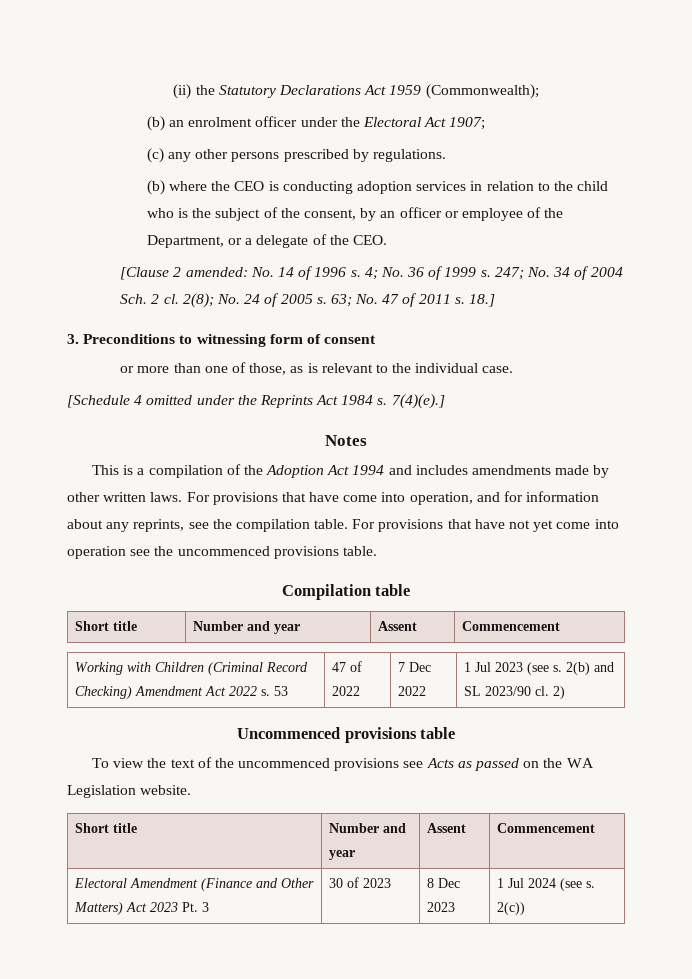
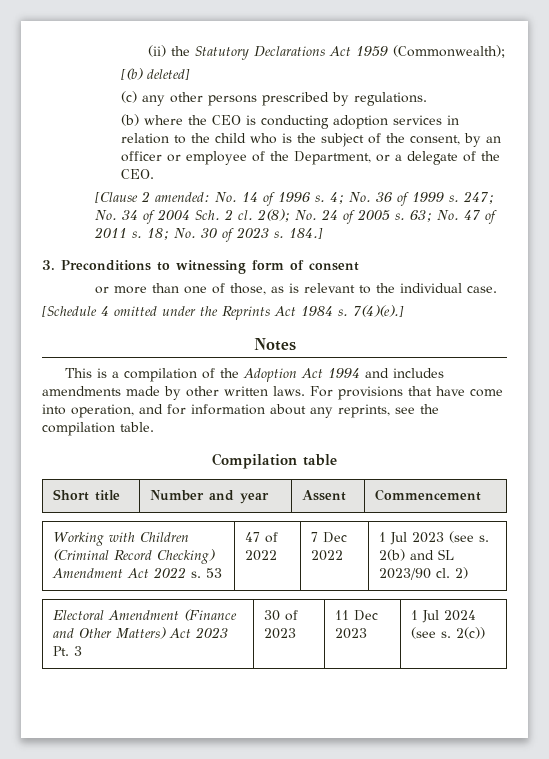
- (b) an enrolment officer under the Electoral Act 1907;
+ [(b) deleted]
- 18.]
+ 18; No. 30 of 2023 s. 184.]
- For provisions that have not yet come into operation see the uncommenced provisions table.
- Uncommenced provisions table
- To view the text of the uncommenced provisions see Acts as passed on the WA Legislation website.
- Short title | Number and year | Assent | Commencement
- Electoral Amendment (Finance and Other Matters) Act 2023 Pt. 3 | 30 of 2023 | 8 Dec 2023 | 1 Jul 2024 (see s. 2(c))
+ Electoral Amendment (Finance and Other Matters) Act 2023 Pt. 3 | 30 of 2023 | 11 Dec 2023 | 1 Jul 2024 (see s. 2(c))

